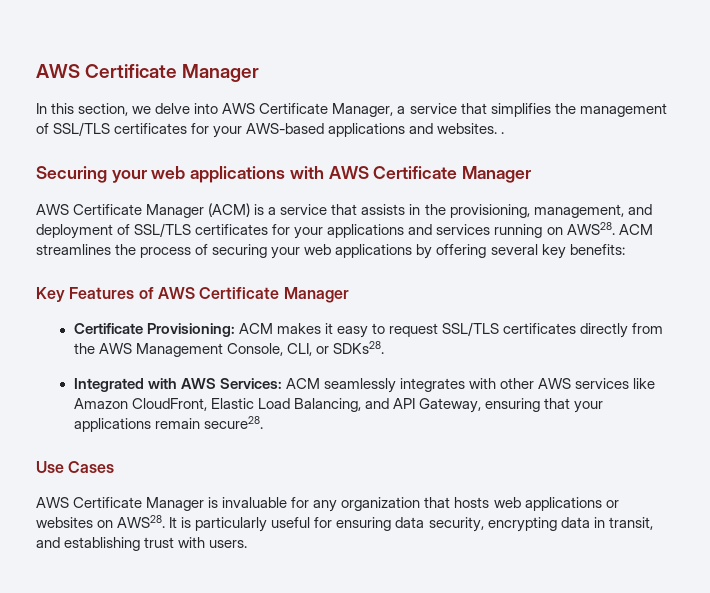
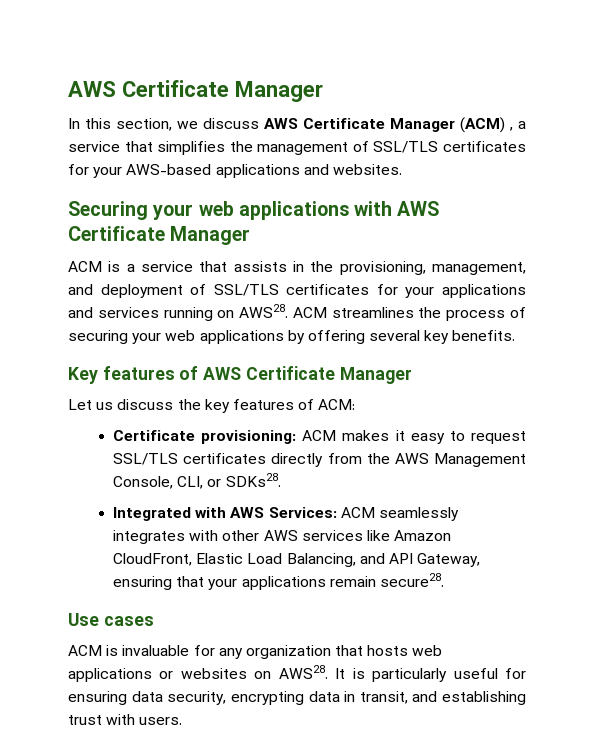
- In this section, we delve into AWS Certificate Manager, a service that simplifies the management of SSL/TLS certificates for your AWS-based applications and websites. .
+ In this section, we discuss AWS Certificate Manager (ACM) , a service that simplifies the management of SSL/TLS certificates for your AWS-based applications and websites.
- AWS Certificate Manager (ACM) is a service that assists in the provisioning, management, and deployment of SSL/TLS certificates for your applications and services running on AWS28.
+ ACM is a service that assists in the provisioning, management, and deployment of SSL/TLS certificates for your applications and services running on AWS28.
- ACM streamlines the process of securing your web applications by offering several key benefits:
+ ACM streamlines the process of securing your web applications by offering several key benefits.
- Key Features of AWS Certificate Manager
+ Key features of AWS Certificate Manager
- Certificate Provisioning: ACM makes it easy to request SSL/TLS certificates directly from the AWS Management Console, CLI, or SDKs28.
+ Let us discuss the key features of ACM:
+ Certificate provisioning: ACM makes it easy to request SSL/TLS certificates directly from the AWS Management Console, CLI, or SDKs28.
- Use Cases
- AWS Certificate Manager is invaluable for any organization that hosts web applications or websites on AWS28.
+ Use cases
+ ACM is invaluable for any organization that hosts web applications or websites on AWS28.

